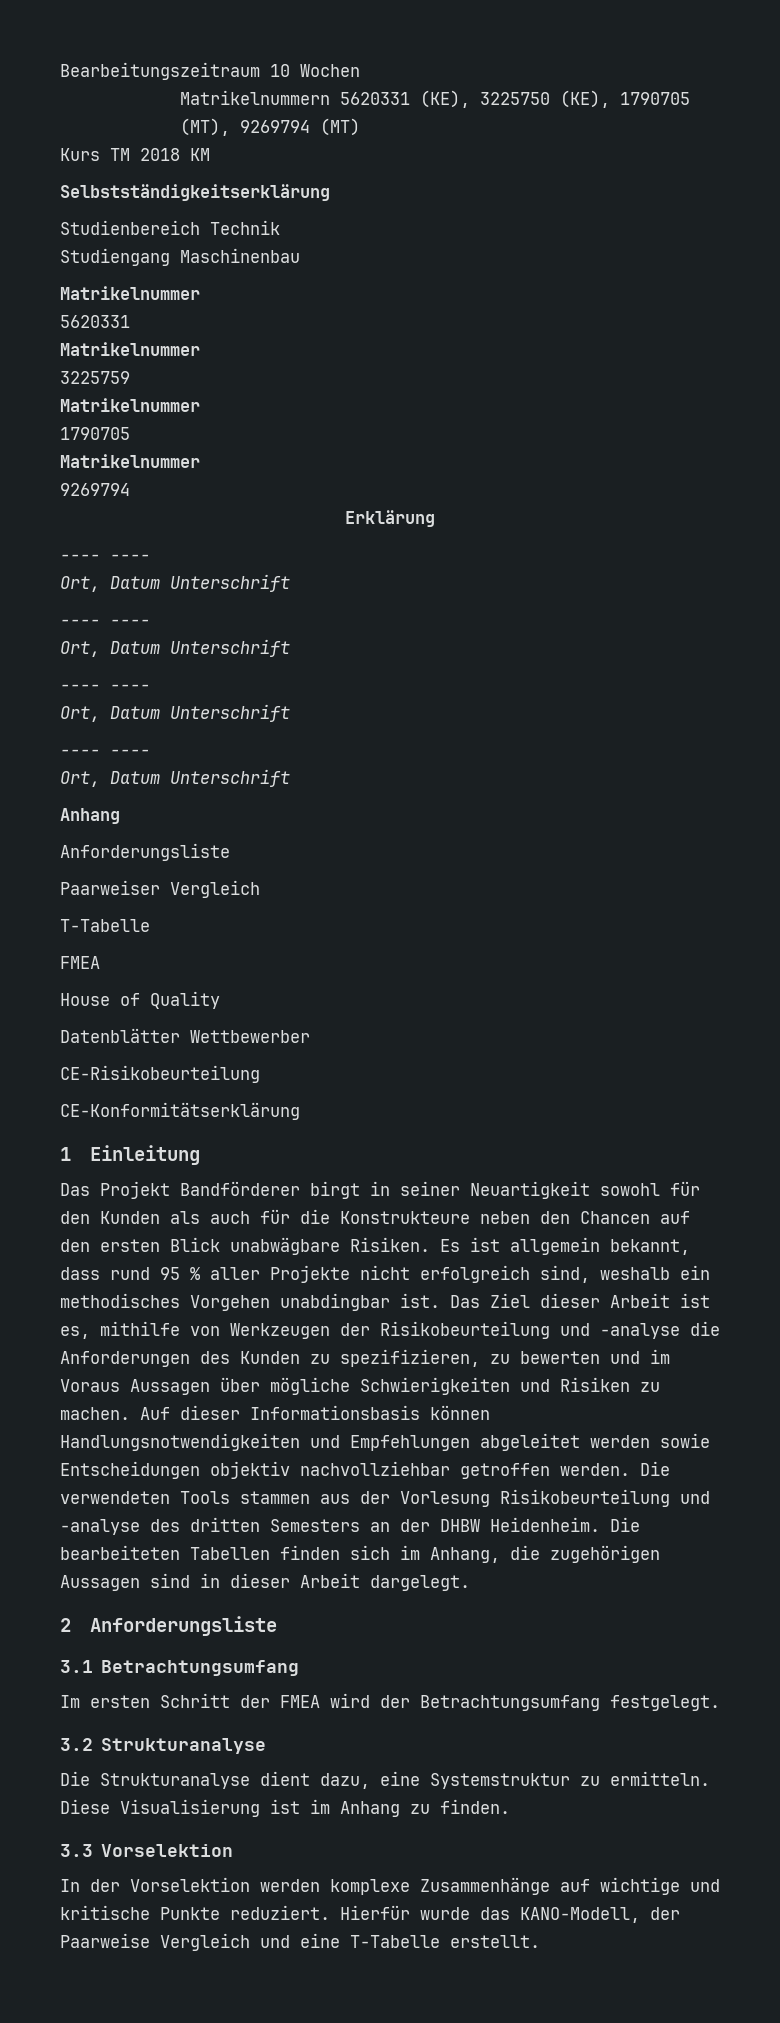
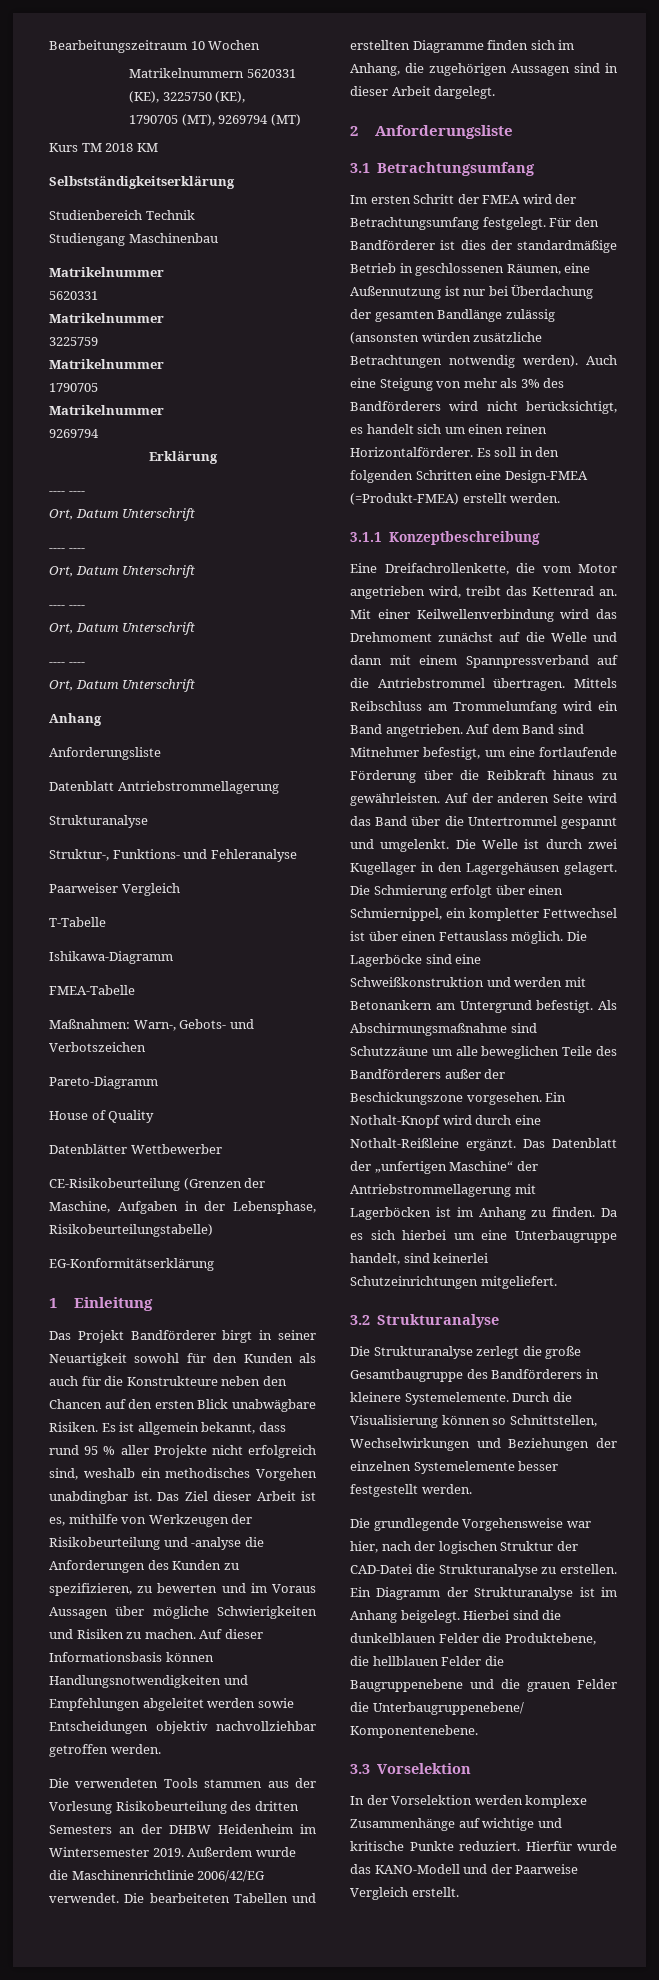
- Matrikelnummern 5620331 (KE), 3225750 (KE), 1790705 (MT), 9269794 (MT)
+ Matrikelnummern 5620331 (KE), 3225750 (KE),
+ 1790705 (MT), 9269794 (MT)
+ Datenblatt Antriebstrommellagerung
+ Strukturanalyse
+ Struktur-, Funktions- und Fehleranalyse
  Paarweiser Vergleich
  T-Tabelle
- FMEA
+ Ishikawa-Diagramm
+ FMEA-Tabelle
+ Maßnahmen: Warn-, Gebots- und Verbotszeichen
+ Pareto-Diagramm
- CE-Risikobeurteilung
- CE-Konformitätserklärung
+ CE-Risikobeurteilung (Grenzen der Maschine, Aufgaben in der Lebensphase, Risikobeurteilungstabelle)
+ EG-Konformitätserklärung
- Auf dieser Informationsbasis können Handlungsnotwendigkeiten und Empfehlungen abgeleitet werden sowie Entscheidungen objektiv nachvollziehbar getroffen werden. Die verwendeten Tools stammen aus der Vorlesung Risikobeurteilung und -analyse des dritten Semesters an der DHBW Heidenheim. Die bearbeiteten Tabellen finden sich im Anhang, die zugehörigen Aussagen sind in dieser Arbeit dargelegt.
+ Auf dieser Informationsbasis können Handlungsnotwendigkeiten und Empfehlungen abgeleitet werden sowie Entscheidungen objektiv nachvollziehbar getroffen werden.
+ Die verwendeten Tools stammen aus der Vorlesung Risikobeurteilung des dritten Semesters an der DHBW Heidenheim im Wintersemester 2019. Außerdem wurde die Maschinenrichtlinie 2006/42/EG verwendet. Die bearbeiteten Tabellen und erstellten Diagramme finden sich im Anhang, die zugehörigen Aussagen sind in dieser Arbeit dargelegt.
- Im ersten Schritt der FMEA wird der Betrachtungsumfang festgelegt.
+ Im ersten Schritt der FMEA wird der Betrachtungsumfang festgelegt. Für den Bandförderer ist dies der standardmäßige Betrieb in geschlossenen Räumen, eine Außennutzung ist nur bei Überdachung der gesamten Bandlänge zulässig (ansonsten würden zusätzliche Betrachtungen notwendig werden). Auch eine Steigung von mehr als 3% des Bandförderers wird nicht berücksichtigt, es handelt sich um einen reinen Horizontalförderer. Es soll in den folgenden Schritten eine Design-FMEA (=Produkt-FMEA) erstellt werden.
+ 3.1.1 Konzeptbeschreibung
+ Eine Dreifachrollenkette, die vom Motor angetrieben wird, treibt das Kettenrad an. Mit einer Keilwellenverbindung wird das Drehmoment zunächst auf die Welle und dann mit einem Spannpressverband auf die Antriebstrommel übertragen. Mittels Reibschluss am Trommelumfang wird ein Band angetrieben. Auf dem Band sind Mitnehmer befestigt, um eine fortlaufende Förderung über die Reibkraft hinaus zu gewährleisten. Auf der anderen Seite wird das Band über die Untertrommel gespannt und umgelenkt. Die Welle ist durch zwei Kugellager in den Lagergehäusen gelagert. Die Schmierung erfolgt über einen Schmiernippel, ein kompletter Fettwechsel ist über einen Fettauslass möglich. Die Lagerböcke sind eine Schweißkonstruktion und werden mit Betonankern am Untergrund befestigt. Als Abschirmungsmaßnahme sind Schutzzäune um alle beweglichen Teile des Bandförderers außer der Beschickungszone vorgesehen. Ein Nothalt-Knopf wird durch eine Nothalt-Reißleine ergänzt. Das Datenblatt der „unfertigen Maschine“ der Antriebstrommellagerung mit Lagerböcken ist im Anhang zu finden. Da es sich hierbei um eine Unterbaugruppe handelt, sind keinerlei Schutzeinrichtungen mitgeliefert.
  3.2 Strukturanalyse
- Die Strukturanalyse dient dazu, eine Systemstruktur zu ermitteln. Diese Visualisierung ist im Anhang zu finden.
+ Die Strukturanalyse zerlegt die große Gesamtbaugruppe des Bandförderers in kleinere Systemelemente. Durch die Visualisierung können so Schnittstellen, Wechselwirkungen und Beziehungen der einzelnen Systemelemente besser festgestellt werden.
+ Die grundlegende Vorgehensweise war hier, nach der logischen Struktur der CAD-Datei die Strukturanalyse zu erstellen. Ein Diagramm der Strukturanalyse ist im Anhang beigelegt. Hierbei sind die dunkelblauen Felder die Produktebene, die hellblauen Felder die Baugruppenebene und die grauen Felder die Unterbaugruppenebene/ Komponentenebene.
- Hierfür wurde das KANO-Modell, der Paarweise Vergleich und eine T-Tabelle erstellt.
+ Hierfür wurde das KANO-Modell und der Paarweise Vergleich erstellt.

